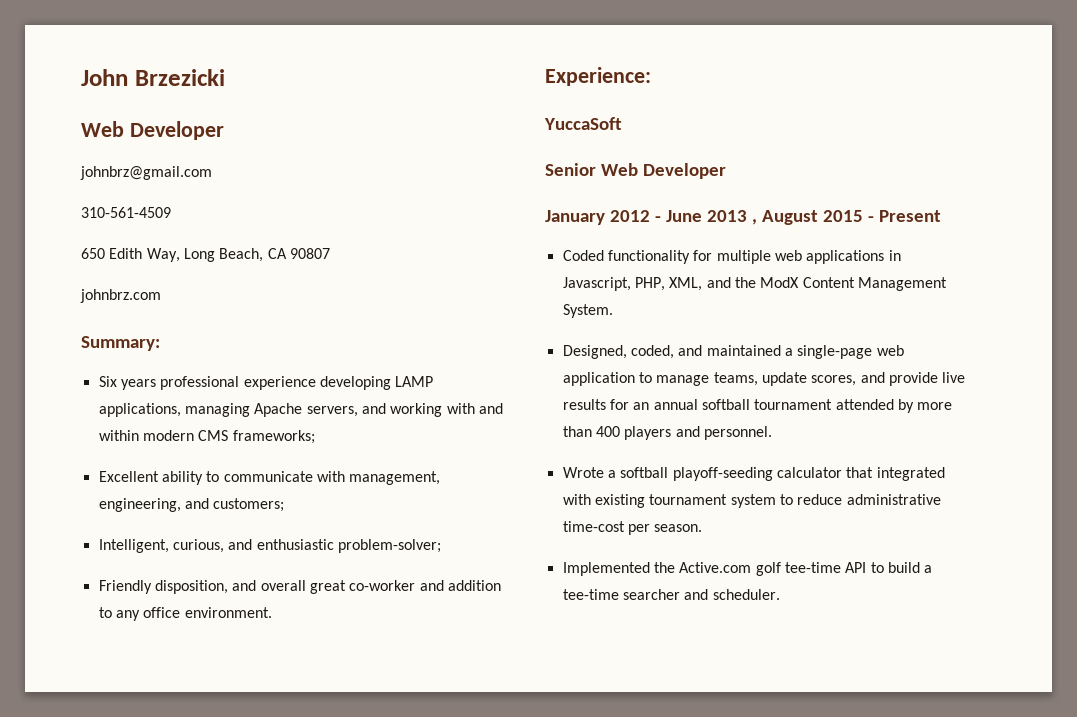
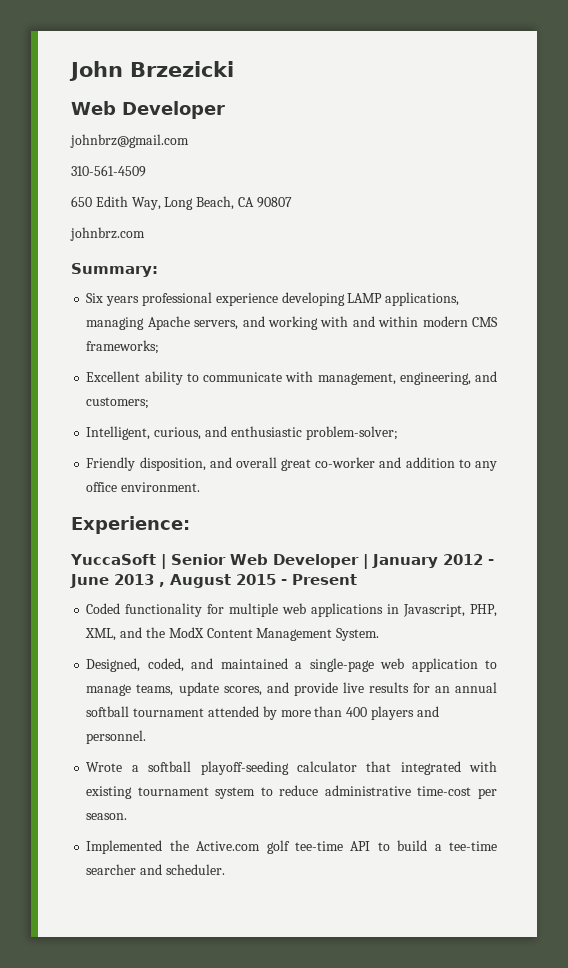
- YuccaSoft
- Senior Web Developer
- January 2012 - June 2013 , August 2015 - Present
+ YuccaSoft | Senior Web Developer | January 2012 - June 2013 , August 2015 - Present

